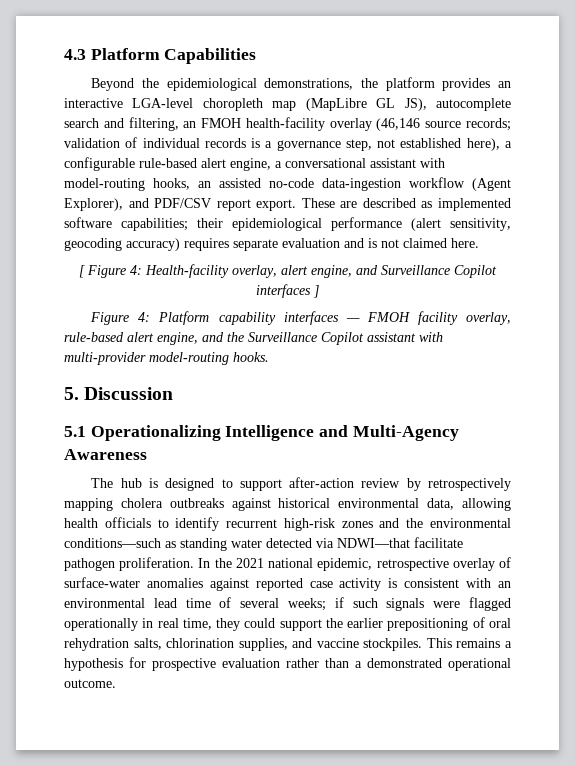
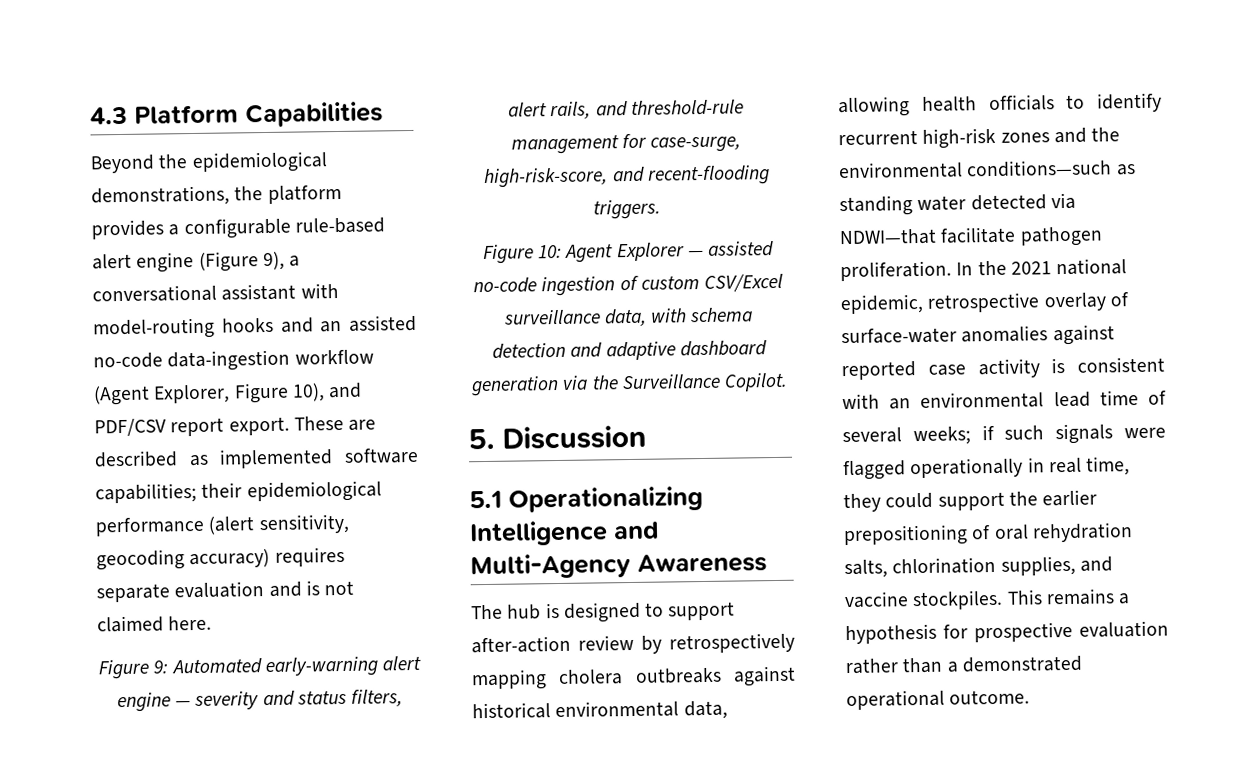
- Beyond the epidemiological demonstrations, the platform provides an interactive LGA-level choropleth map (MapLibre GL JS), autocomplete search and filtering, an FMOH health-facility overlay (46,146 source records; validation of individual records is a governance step, not established here), a configurable rule-based alert engine, a conversational assistant with model-routing hooks, an assisted no-code data-ingestion workflow (Agent Explorer), and PDF/CSV report export.
+ Beyond the epidemiological demonstrations, the platform provides a configurable rule-based alert engine (Figure 9), a conversational assistant with model-routing hooks and an assisted no-code data-ingestion workflow (Agent Explorer, Figure 10), and PDF/CSV report export.
- [ Figure 4: Health-facility overlay, alert engine, and Surveillance Copilot interfaces ]
- Figure 4: Platform capability interfaces — FMOH facility overlay, rule-based alert engine, and the Surveillance Copilot assistant with multi-provider model-routing hooks.
+ Figure 9: Automated early-warning alert engine — severity and status filters, alert rails, and threshold-rule management for case-surge, high-risk-score, and recent-flooding triggers.
+ Figure 10: Agent Explorer — assisted no-code ingestion of custom CSV/Excel surveillance data, with schema detection and adaptive dashboard generation via the Surveillance Copilot.

